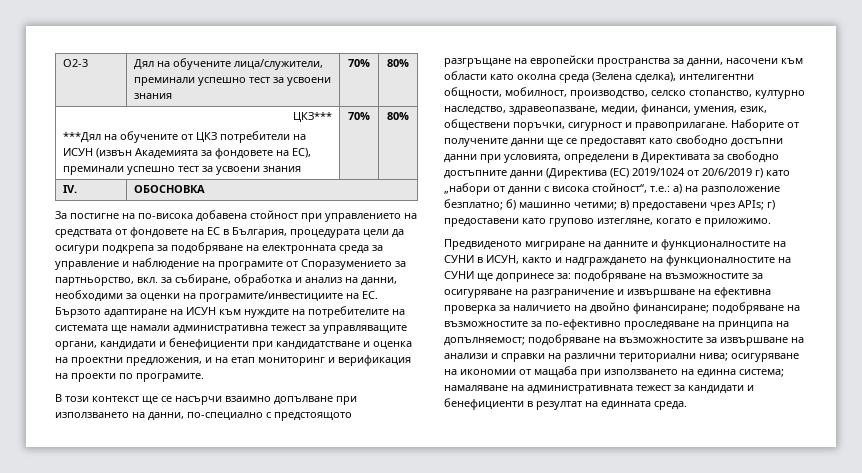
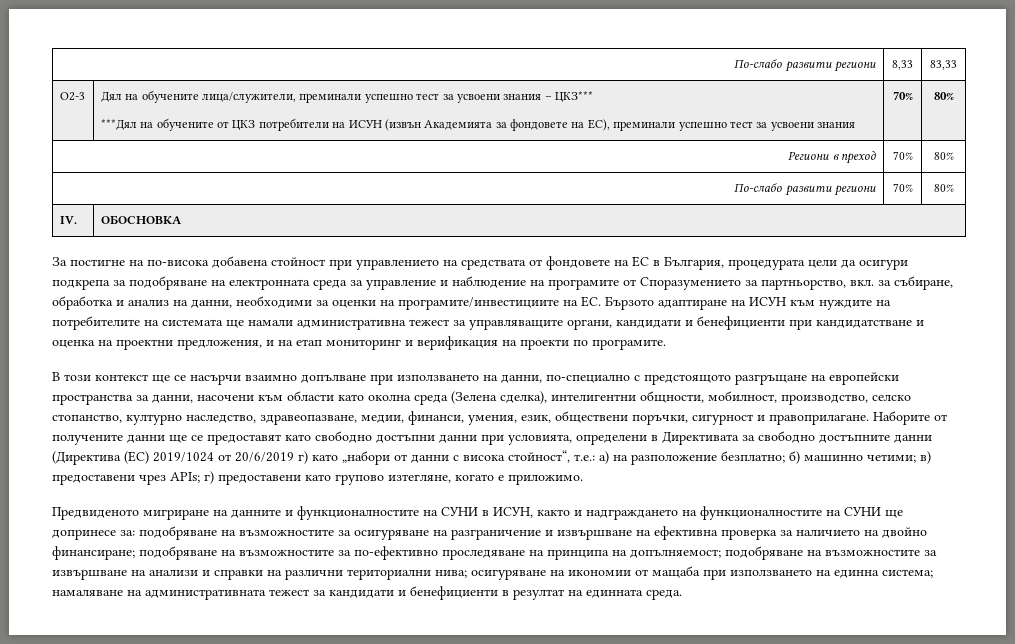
+ По-слабо развити региони | 8,33 | 83,33
- O2-3 | Дял на обучените лица/служители, преминали успешно тест за усвоени знания | 70% | 80%
- ЦКЗ***
+ O2-3 | Дял на обучените лица/служители, преминали успешно тест за усвоени знания – ЦКЗ***
+ Региони в преход | 70% | 80%
+ По-слабо развити региони | 70% | 80%

